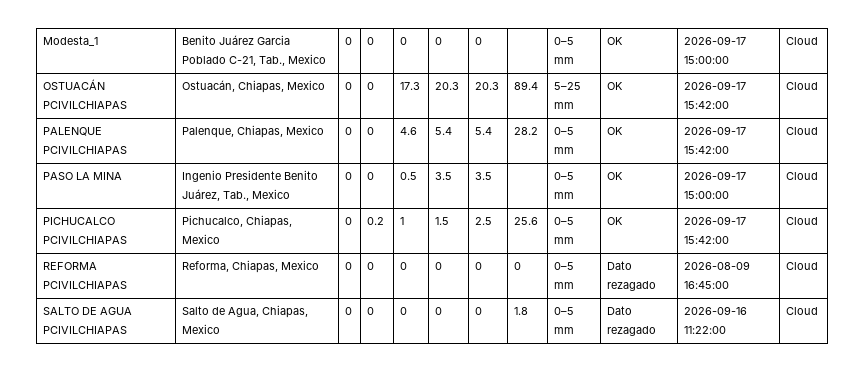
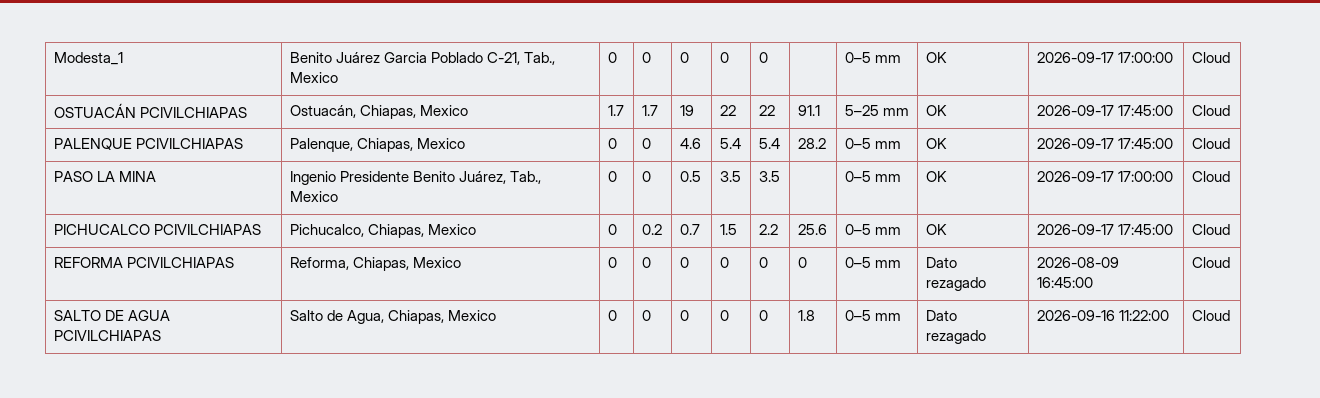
- Modesta_1 | Benito Juárez Garcia Poblado C-21, Tab., Mexico | 0 | 0 | 0 | 0 | 0 | | 0–5 mm | OK | 2026-09-17 15:00:00 | Cloud
+ Modesta_1 | Benito Juárez Garcia Poblado C-21, Tab., Mexico | 0 | 0 | 0 | 0 | 0 | | 0–5 mm | OK | 2026-09-17 17:00:00 | Cloud
- OSTUACÁN PCIVILCHIAPAS | Ostuacán, Chiapas, Mexico | 0 | 0 | 17.3 | 20.3 | 20.3 | 89.4 | 5–25 mm | OK | 2026-09-17 15:42:00 | Cloud
+ OSTUACÁN PCIVILCHIAPAS | Ostuacán, Chiapas, Mexico | 1.7 | 1.7 | 19 | 22 | 22 | 91.1 | 5–25 mm | OK | 2026-09-17 17:45:00 | Cloud
- PALENQUE PCIVILCHIAPAS | Palenque, Chiapas, Mexico | 0 | 0 | 4.6 | 5.4 | 5.4 | 28.2 | 0–5 mm | OK | 2026-09-17 15:42:00 | Cloud
+ PALENQUE PCIVILCHIAPAS | Palenque, Chiapas, Mexico | 0 | 0 | 4.6 | 5.4 | 5.4 | 28.2 | 0–5 mm | OK | 2026-09-17 17:45:00 | Cloud
- PASO LA MINA | Ingenio Presidente Benito Juárez, Tab., Mexico | 0 | 0 | 0.5 | 3.5 | 3.5 | | 0–5 mm | OK | 2026-09-17 15:00:00 | Cloud
+ PASO LA MINA | Ingenio Presidente Benito Juárez, Tab., Mexico | 0 | 0 | 0.5 | 3.5 | 3.5 | | 0–5 mm | OK | 2026-09-17 17:00:00 | Cloud
- PICHUCALCO PCIVILCHIAPAS | Pichucalco, Chiapas, Mexico | 0 | 0.2 | 1 | 1.5 | 2.5 | 25.6 | 0–5 mm | OK | 2026-09-17 15:42:00 | Cloud
+ PICHUCALCO PCIVILCHIAPAS | Pichucalco, Chiapas, Mexico | 0 | 0.2 | 0.7 | 1.5 | 2.2 | 25.6 | 0–5 mm | OK | 2026-09-17 17:45:00 | Cloud

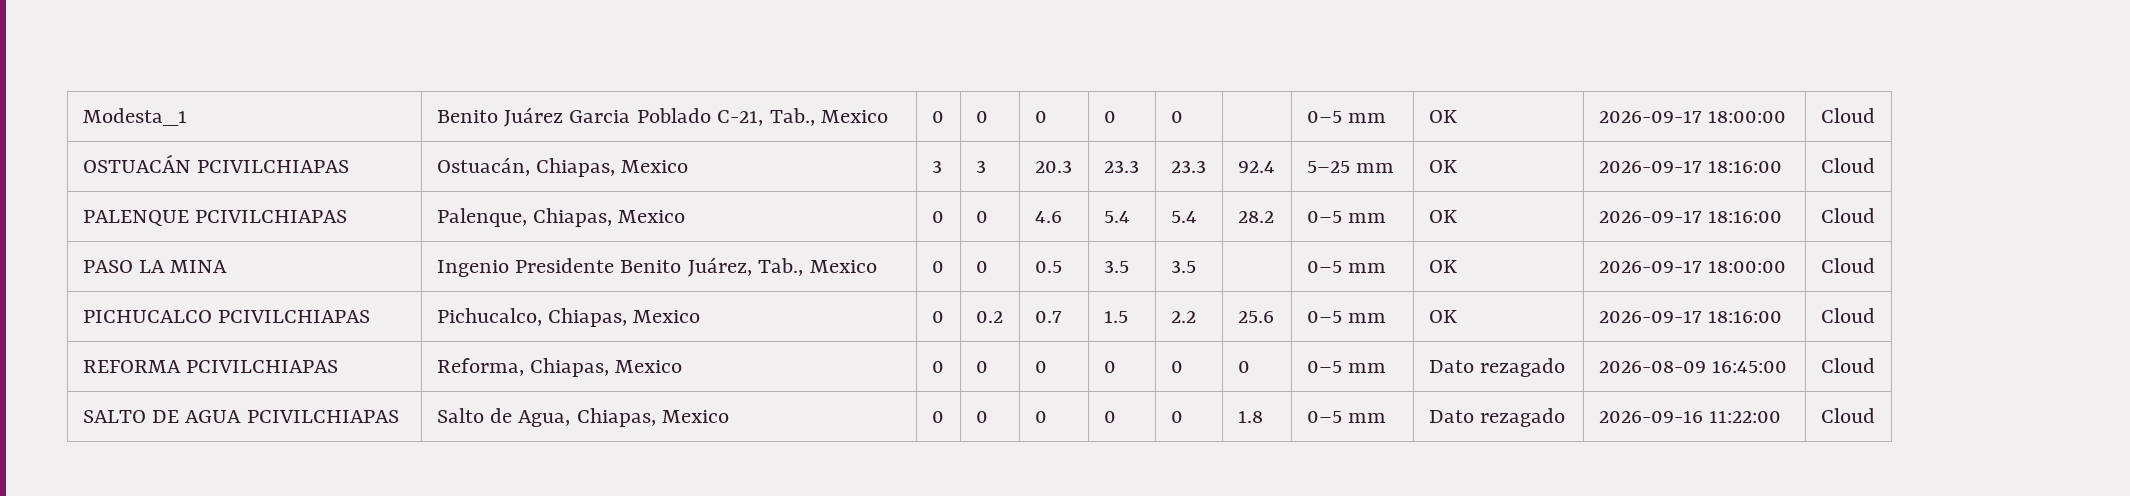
- Modesta_1 | Benito Juárez Garcia Poblado C-21, Tab., Mexico | 0 | 0 | 0 | 0 | 0 | | 0–5 mm | OK | 2026-09-17 17:00:00 | Cloud
+ Modesta_1 | Benito Juárez Garcia Poblado C-21, Tab., Mexico | 0 | 0 | 0 | 0 | 0 | | 0–5 mm | OK | 2026-09-17 18:00:00 | Cloud
- OSTUACÁN PCIVILCHIAPAS | Ostuacán, Chiapas, Mexico | 1.7 | 1.7 | 19 | 22 | 22 | 91.1 | 5–25 mm | OK | 2026-09-17 17:45:00 | Cloud
+ OSTUACÁN PCIVILCHIAPAS | Ostuacán, Chiapas, Mexico | 3 | 3 | 20.3 | 23.3 | 23.3 | 92.4 | 5–25 mm | OK | 2026-09-17 18:16:00 | Cloud
- PALENQUE PCIVILCHIAPAS | Palenque, Chiapas, Mexico | 0 | 0 | 4.6 | 5.4 | 5.4 | 28.2 | 0–5 mm | OK | 2026-09-17 17:45:00 | Cloud
+ PALENQUE PCIVILCHIAPAS | Palenque, Chiapas, Mexico | 0 | 0 | 4.6 | 5.4 | 5.4 | 28.2 | 0–5 mm | OK | 2026-09-17 18:16:00 | Cloud
- PASO LA MINA | Ingenio Presidente Benito Juárez, Tab., Mexico | 0 | 0 | 0.5 | 3.5 | 3.5 | | 0–5 mm | OK | 2026-09-17 17:00:00 | Cloud
+ PASO LA MINA | Ingenio Presidente Benito Juárez, Tab., Mexico | 0 | 0 | 0.5 | 3.5 | 3.5 | | 0–5 mm | OK | 2026-09-17 18:00:00 | Cloud
- PICHUCALCO PCIVILCHIAPAS | Pichucalco, Chiapas, Mexico | 0 | 0.2 | 0.7 | 1.5 | 2.2 | 25.6 | 0–5 mm | OK | 2026-09-17 17:45:00 | Cloud
+ PICHUCALCO PCIVILCHIAPAS | Pichucalco, Chiapas, Mexico | 0 | 0.2 | 0.7 | 1.5 | 2.2 | 25.6 | 0–5 mm | OK | 2026-09-17 18:16:00 | Cloud

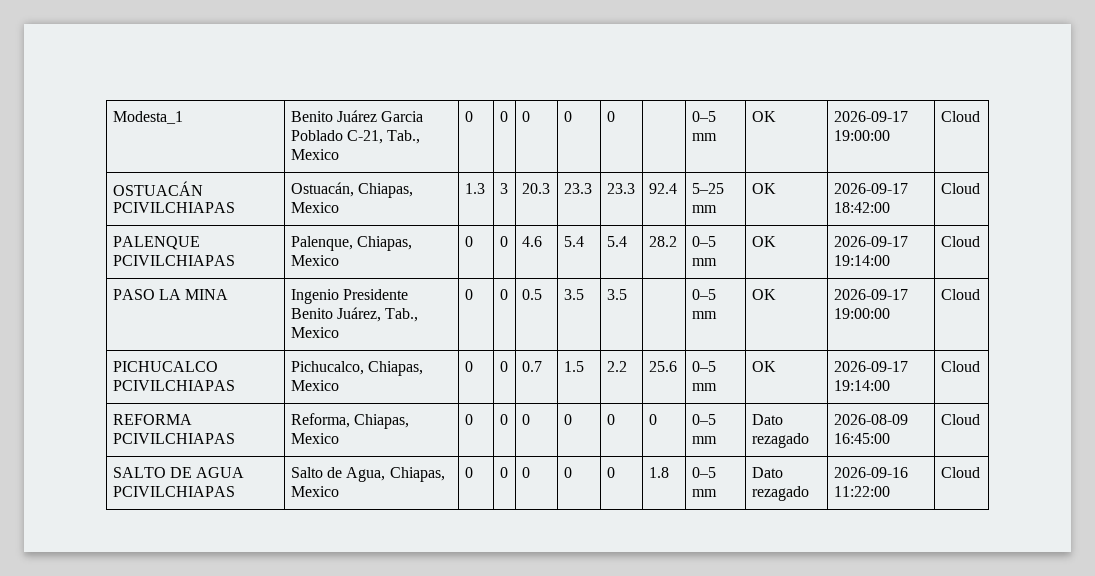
- Modesta_1 | Benito Juárez Garcia Poblado C-21, Tab., Mexico | 0 | 0 | 0 | 0 | 0 | | 0–5 mm | OK | 2026-09-17 18:00:00 | Cloud
+ Modesta_1 | Benito Juárez Garcia Poblado C-21, Tab., Mexico | 0 | 0 | 0 | 0 | 0 | | 0–5 mm | OK | 2026-09-17 19:00:00 | Cloud
- OSTUACÁN PCIVILCHIAPAS | Ostuacán, Chiapas, Mexico | 3 | 3 | 20.3 | 23.3 | 23.3 | 92.4 | 5–25 mm | OK | 2026-09-17 18:16:00 | Cloud
+ OSTUACÁN PCIVILCHIAPAS | Ostuacán, Chiapas, Mexico | 1.3 | 3 | 20.3 | 23.3 | 23.3 | 92.4 | 5–25 mm | OK | 2026-09-17 18:42:00 | Cloud
- PALENQUE PCIVILCHIAPAS | Palenque, Chiapas, Mexico | 0 | 0 | 4.6 | 5.4 | 5.4 | 28.2 | 0–5 mm | OK | 2026-09-17 18:16:00 | Cloud
+ PALENQUE PCIVILCHIAPAS | Palenque, Chiapas, Mexico | 0 | 0 | 4.6 | 5.4 | 5.4 | 28.2 | 0–5 mm | OK | 2026-09-17 19:14:00 | Cloud
- PASO LA MINA | Ingenio Presidente Benito Juárez, Tab., Mexico | 0 | 0 | 0.5 | 3.5 | 3.5 | | 0–5 mm | OK | 2026-09-17 18:00:00 | Cloud
+ PASO LA MINA | Ingenio Presidente Benito Juárez, Tab., Mexico | 0 | 0 | 0.5 | 3.5 | 3.5 | | 0–5 mm | OK | 2026-09-17 19:00:00 | Cloud
- PICHUCALCO PCIVILCHIAPAS | Pichucalco, Chiapas, Mexico | 0 | 0.2 | 0.7 | 1.5 | 2.2 | 25.6 | 0–5 mm | OK | 2026-09-17 18:16:00 | Cloud
+ PICHUCALCO PCIVILCHIAPAS | Pichucalco, Chiapas, Mexico | 0 | 0 | 0.7 | 1.5 | 2.2 | 25.6 | 0–5 mm | OK | 2026-09-17 19:14:00 | Cloud

